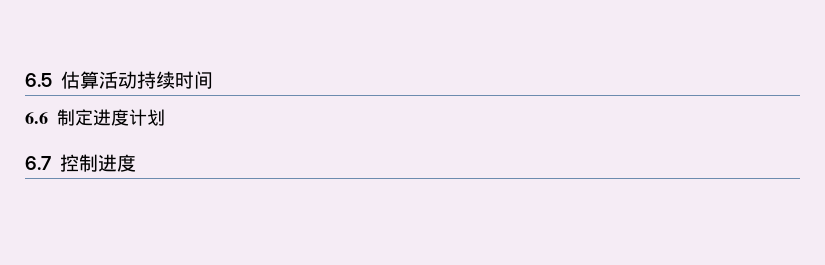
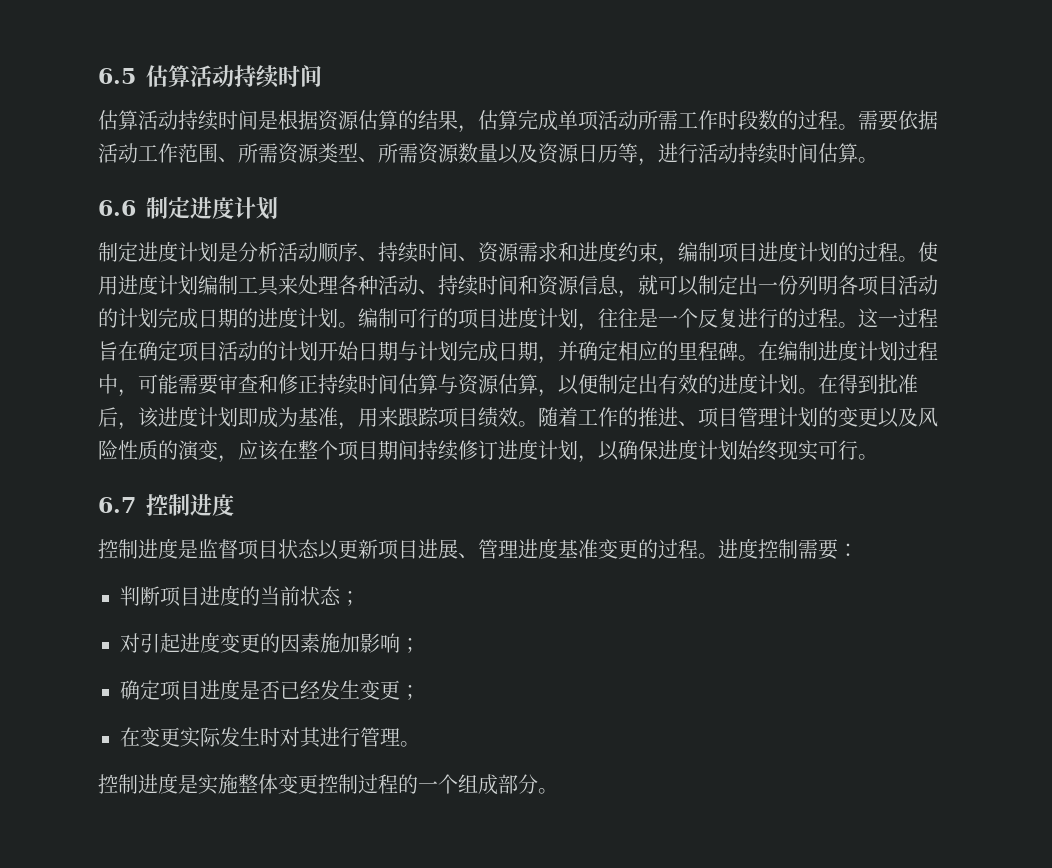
+ 估算活动持续时间是根据资源估算的结果，估算完成单项活动所需工作时段数的过程。需要依据活动工作范围、所需资源类型、所需资源数量以及资源日历等，进行活动持续时间估算。
  6.6制定进度计划
+ 制定进度计划是分析活动顺序、持续时间、资源需求和进度约束，编制项目进度计划的过程。使用进度计划编制工具来处理各种活动、持续时间和资源信息，就可以制定出一份列明各项目活动的计划完成日期的进度计划。编制可行的项目进度计划，往往是一个反复进行的过程。这一过程旨在确定项目活动的计划开始日期与计划完成日期，并确定相应的里程碑。在编制进度计划过程中，可能需要审查和修正持续时间估算与资源估算，以便制定出有效的进度计划。在得到批准后，该进度计划即成为基准，用来跟踪项目绩效。随着工作的推进、项目管理计划的变更以及风险性质的演变，应该在整个项目期间持续修订进度计划，以确保进度计划始终现实可行。
  6.7控制进度
+ 控制进度是监督项目状态以更新项目进展、管理进度基准变更的过程。进度控制需要：
+ 判断项目进度的当前状态；
+ 对引起进度变更的因素施加影响；
+ 确定项目进度是否已经发生变更；
+ 在变更实际发生时对其进行管理。
+ 控制进度是实施整体变更控制过程的一个组成部分。

